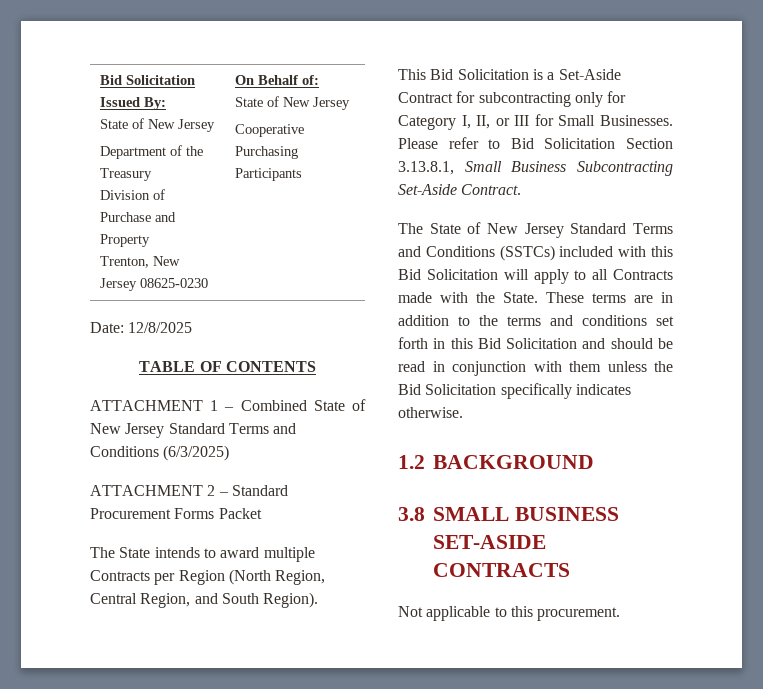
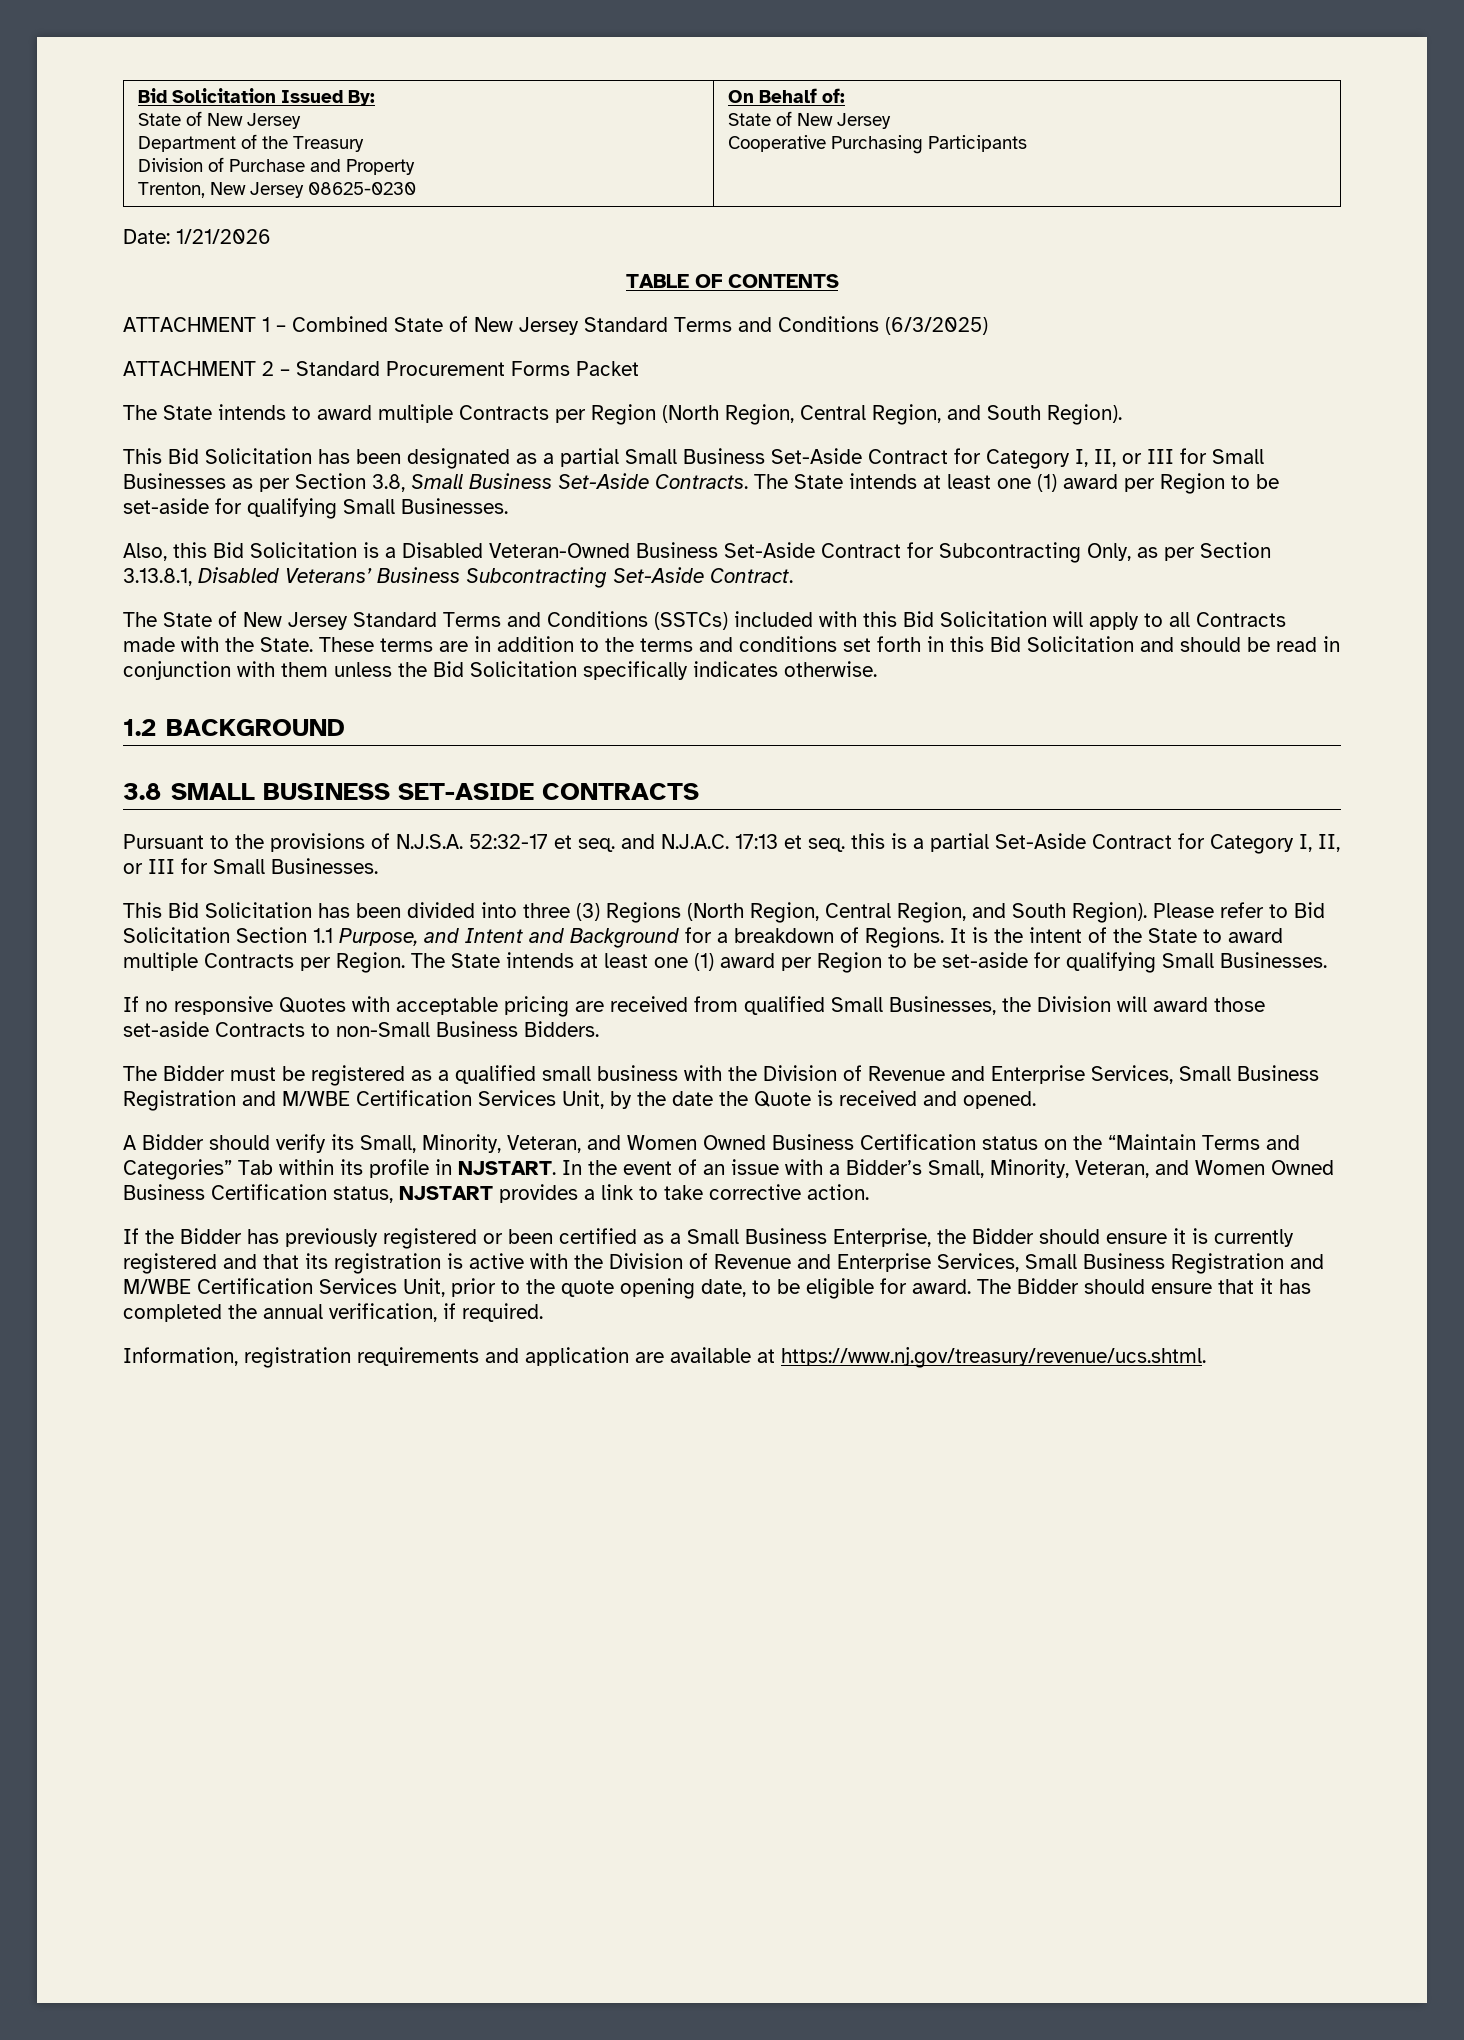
- Date: 12/8/2025
+ Date: 1/21/2026
- This Bid Solicitation is a Set-Aside Contract for subcontracting only for Category I, II, or III for Small Businesses. Please refer to Bid Solicitation Section 3.13.8.1, Small Business Subcontracting Set-Aside Contract.
+ This Bid Solicitation has been designated as a partial Small Business Set-Aside Contract for Category I, II, or III for Small Businesses as per Section 3.8, Small Business Set-Aside Contracts. The State intends at least one (1) award per Region to be set-aside for qualifying Small Businesses.
+ Also, this Bid Solicitation is a Disabled Veteran-Owned Business Set-Aside Contract for Subcontracting Only, as per Section 3.13.8.1, Disabled Veterans’ Business Subcontracting Set-Aside Contract.
- Not applicable to this procurement.
+ Pursuant to the provisions of N.J.S.A. 52:32-17 et seq. and N.J.A.C. 17:13 et seq. this is a partial Set-Aside Contract for Category I, II, or III for Small Businesses.
+ This Bid Solicitation has been divided into three (3) Regions (North Region, Central Region, and South Region). Please refer to Bid Solicitation Section 1.1 Purpose, and Intent and Background for a breakdown of Regions. It is the intent of the State to award multiple Contracts per Region. The State intends at least one (1) award per Region to be set-aside for qualifying Small Businesses.
+ If no responsive Quotes with acceptable pricing are received from qualified Small Businesses, the Division will award those set-aside Contracts to non-Small Business Bidders.
+ The Bidder must be registered as a qualified small business with the Division of Revenue and Enterprise Services, Small Business Registration and M/WBE Certification Services Unit, by the date the Quote is received and opened.
+ A Bidder should verify its Small, Minority, Veteran, and Women Owned Business Certification status on the “Maintain Terms and Categories” Tab within its profile in NJSTART. In the event of an issue with a Bidder’s Small, Minority, Veteran, and Women Owned Business Certification status, NJSTART provides a link to take corrective action.
+ If the Bidder has previously registered or been certified as a Small Business Enterprise, the Bidder should ensure it is currently registered and that its registration is active with the Division of Revenue and Enterprise Services, Small Business Registration and M/WBE Certification Services Unit, prior to the quote opening date, to be eligible for award. The Bidder should ensure that it has completed the annual verification, if required.
+ Information, registration requirements and application are available at https://www.nj.gov/treasury/revenue/ucs.shtml.

